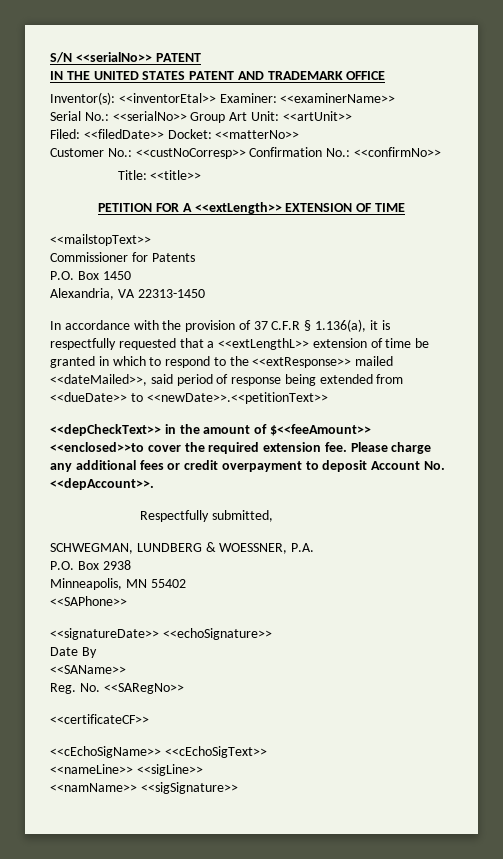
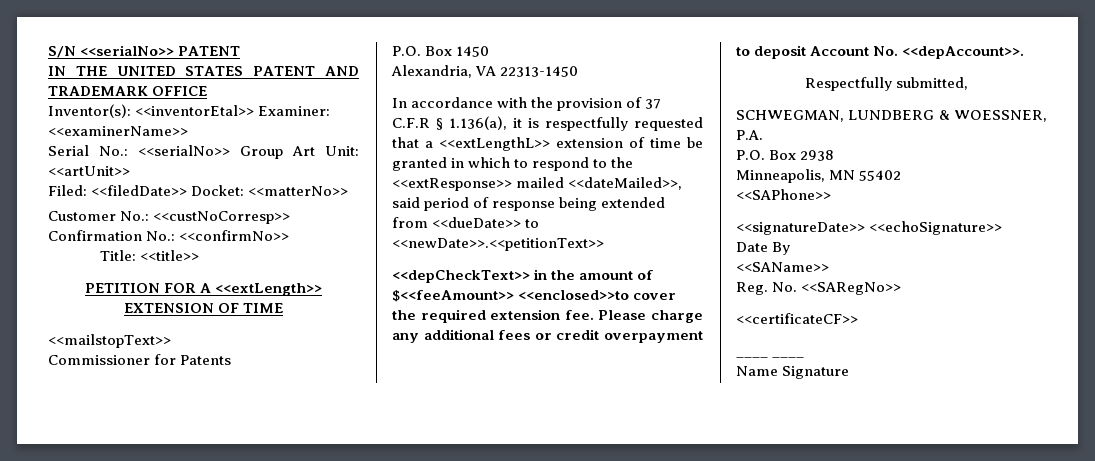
- <<cEchoSigName>> <<cEchoSigText>>
- <<nameLine>> <<sigLine>>
- <<namName>> <<sigSignature>>
+ ____ ____
+ Name Signature

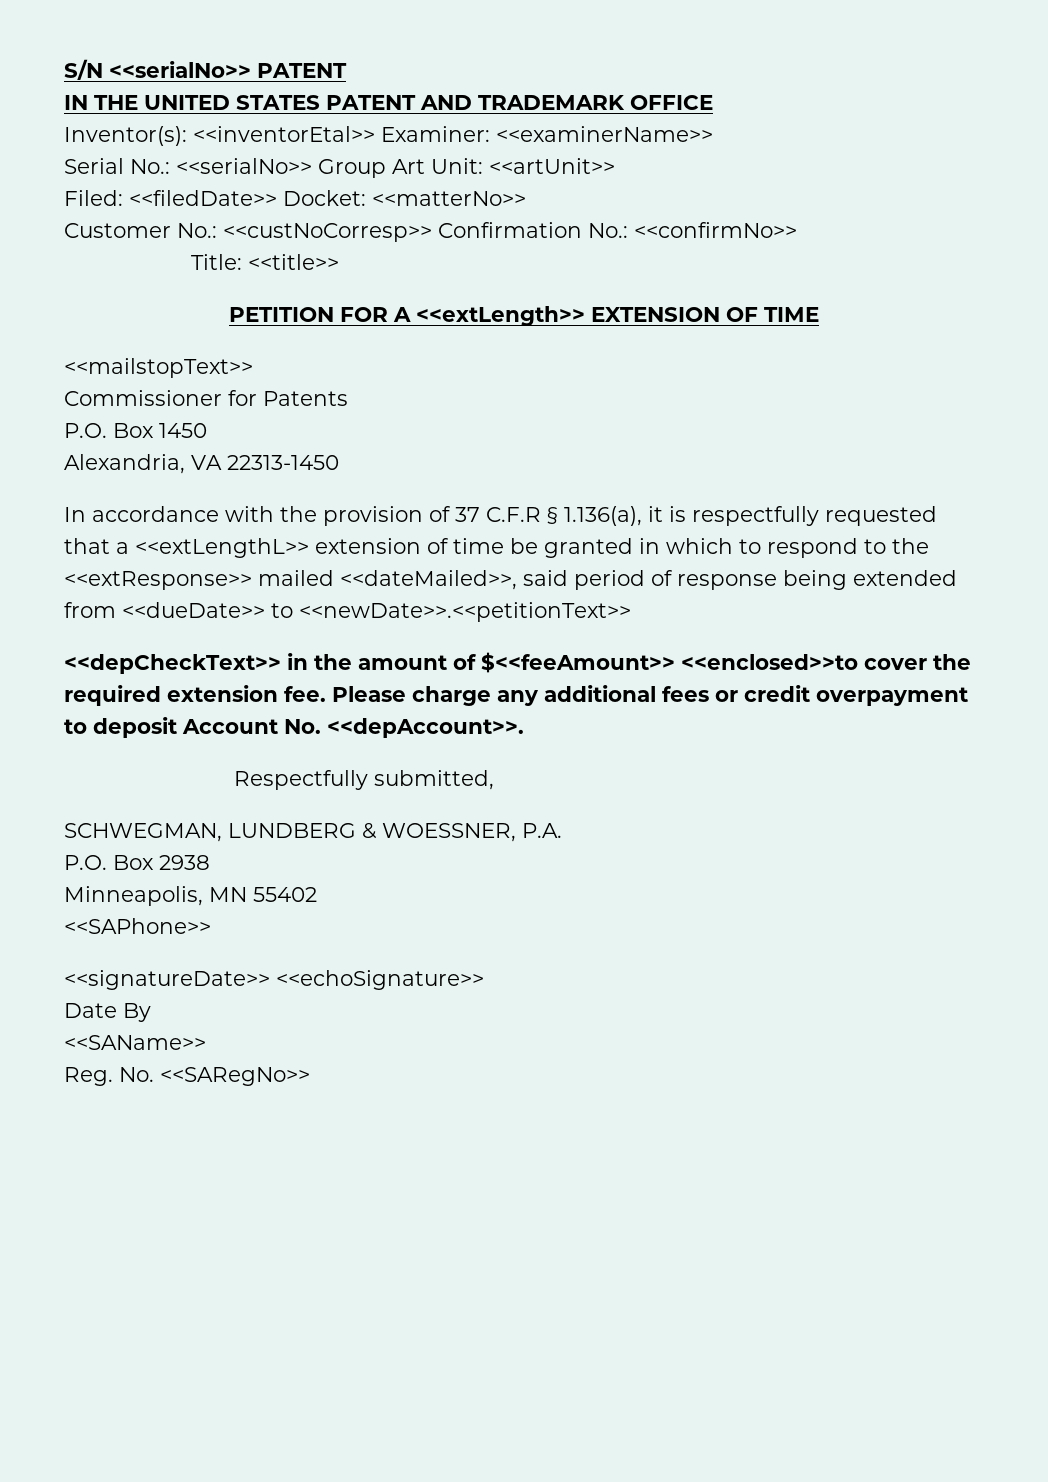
- <<certificateCF>>
- ____ ____
- Name Signature

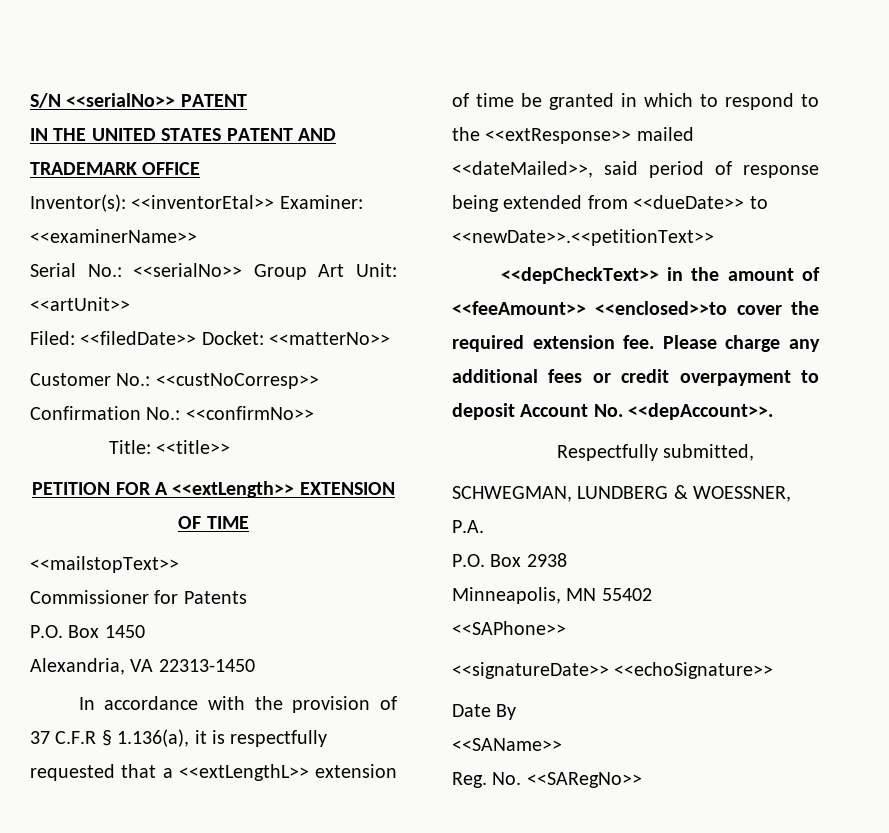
- <<depCheckText>> in the amount of $<<feeAmount>> <<enclosed>>to cover the required extension fee.
+ <<depCheckText>> in the amount of <<feeAmount>> <<enclosed>>to cover the required extension fee.

